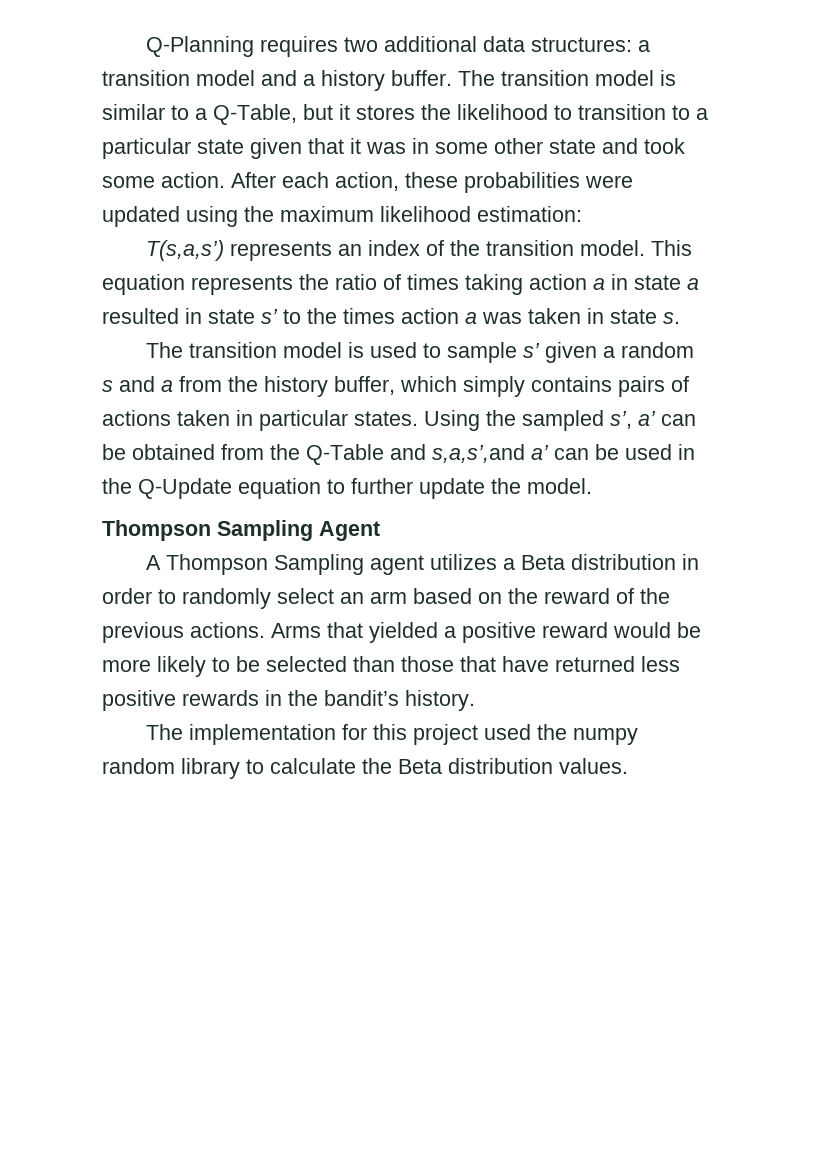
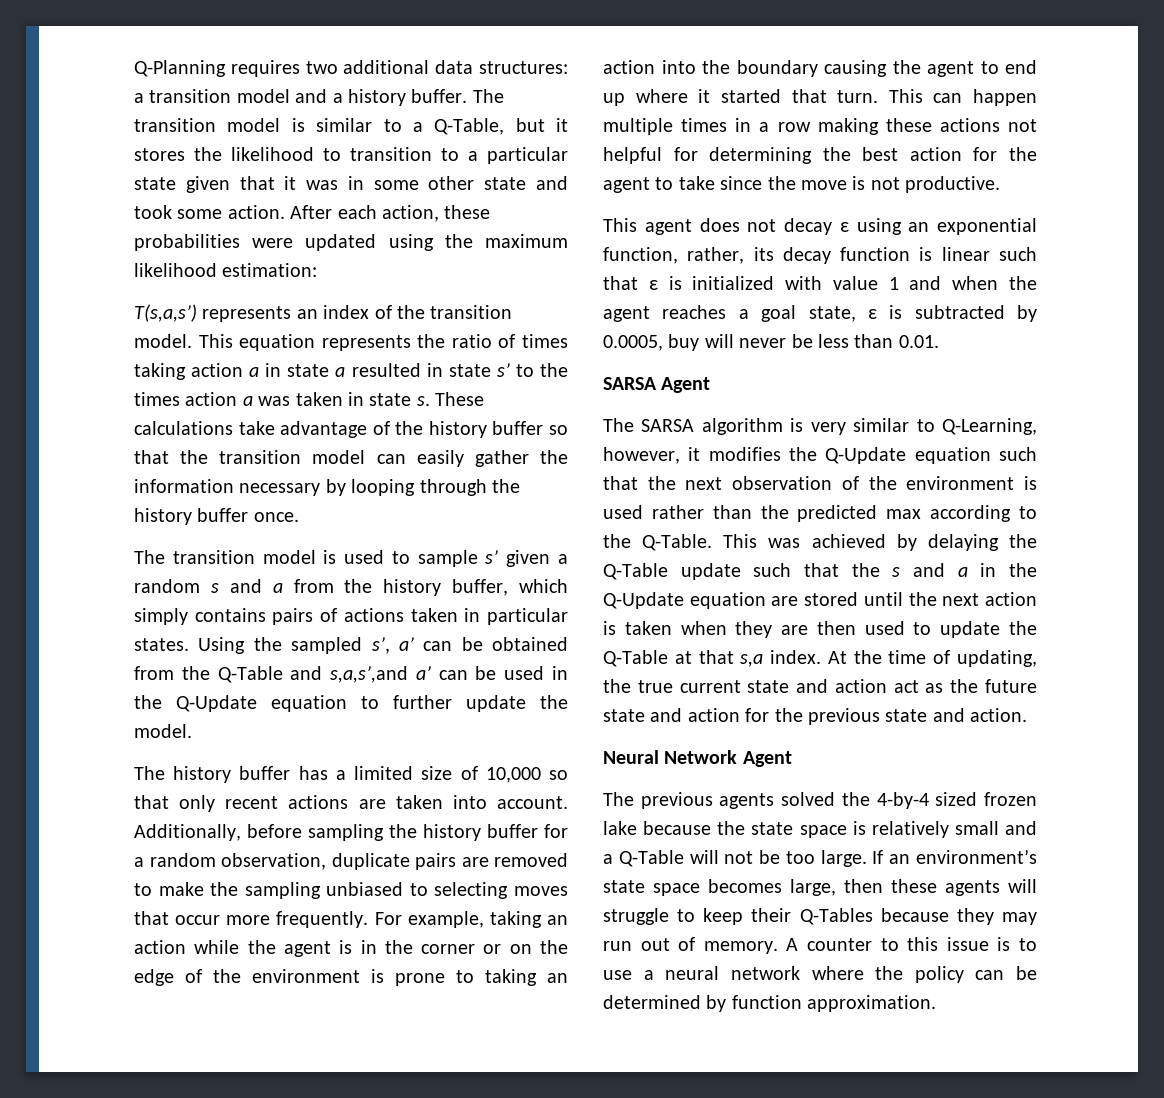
+ These calculations take advantage of the history buffer so that the transition model can easily gather the information necessary by looping through the history buffer once.
- Thompson Sampling Agent
- A Thompson Sampling agent utilizes a Beta distribution in order to randomly select an arm based on the reward of the previous actions. Arms that yielded a positive reward would be more likely to be selected than those that have returned less positive rewards in the bandit’s history.
- The implementation for this project used the numpy random library to calculate the Beta distribution values.
+ The history buffer has a limited size of 10,000 so that only recent actions are taken into account. Additionally, before sampling the history buffer for a random observation, duplicate pairs are removed to make the sampling unbiased to selecting moves that occur more frequently. For example, taking an action while the agent is in the corner or on the edge of the environment is prone to taking an action into the boundary causing the agent to end up where it started that turn. This can happen multiple times in a row making these actions not helpful for determining the best action for the agent to take since the move is not productive.
+ This agent does not decay ε using an exponential function, rather, its decay function is linear such that ε is initialized with value 1 and when the agent reaches a goal state, ε is subtracted by 0.0005, buy will never be less than 0.01.
+ SARSA Agent
+ The SARSA algorithm is very similar to Q-Learning, however, it modifies the Q-Update equation such that the next observation of the environment is used rather than the predicted max according to the Q-Table. This was achieved by delaying the Q-Table update such that the s and a in the Q-Update equation are stored until the next action is taken when they are then used to update the Q-Table at that s,a index. At the time of updating, the true current state and action act as the future state and action for the previous state and action.
+ Neural Network Agent
+ The previous agents solved the 4-by-4 sized frozen lake because the state space is relatively small and a Q-Table will not be too large. If an environment’s state space becomes large, then these agents will struggle to keep their Q-Tables because they may run out of memory. A counter to this issue is to use a neural network where the policy can be determined by function approximation.

